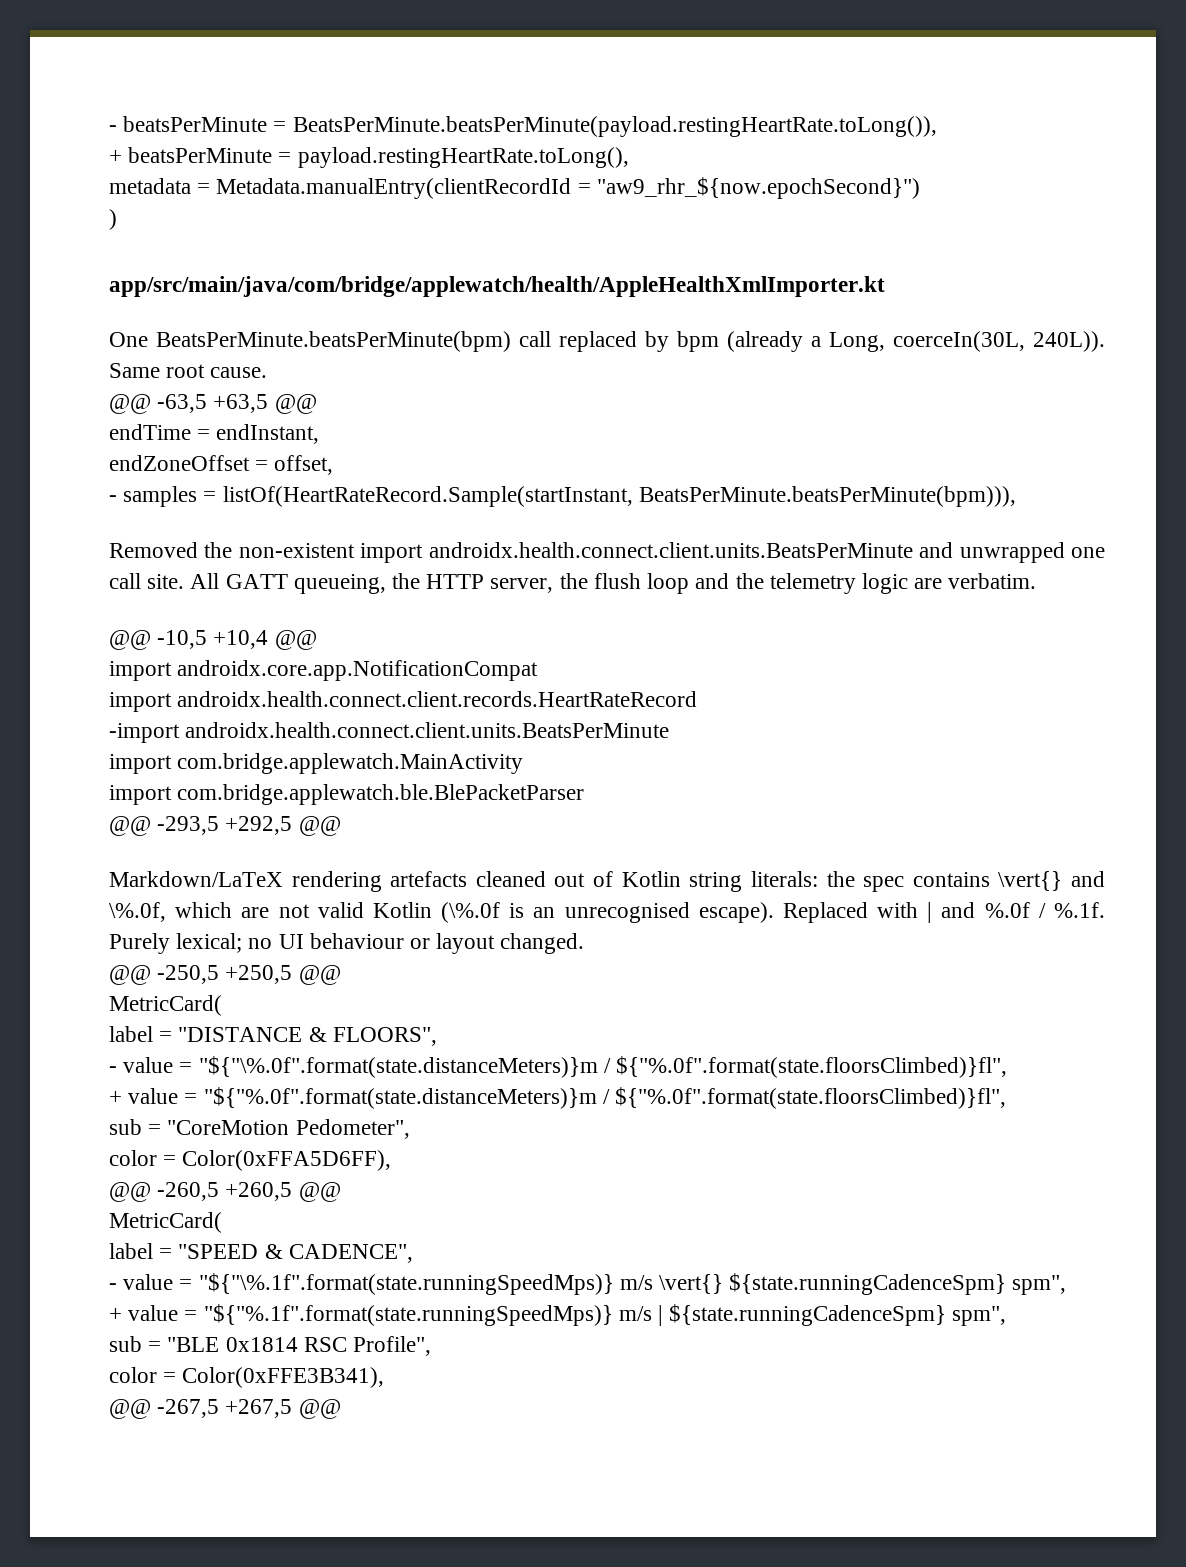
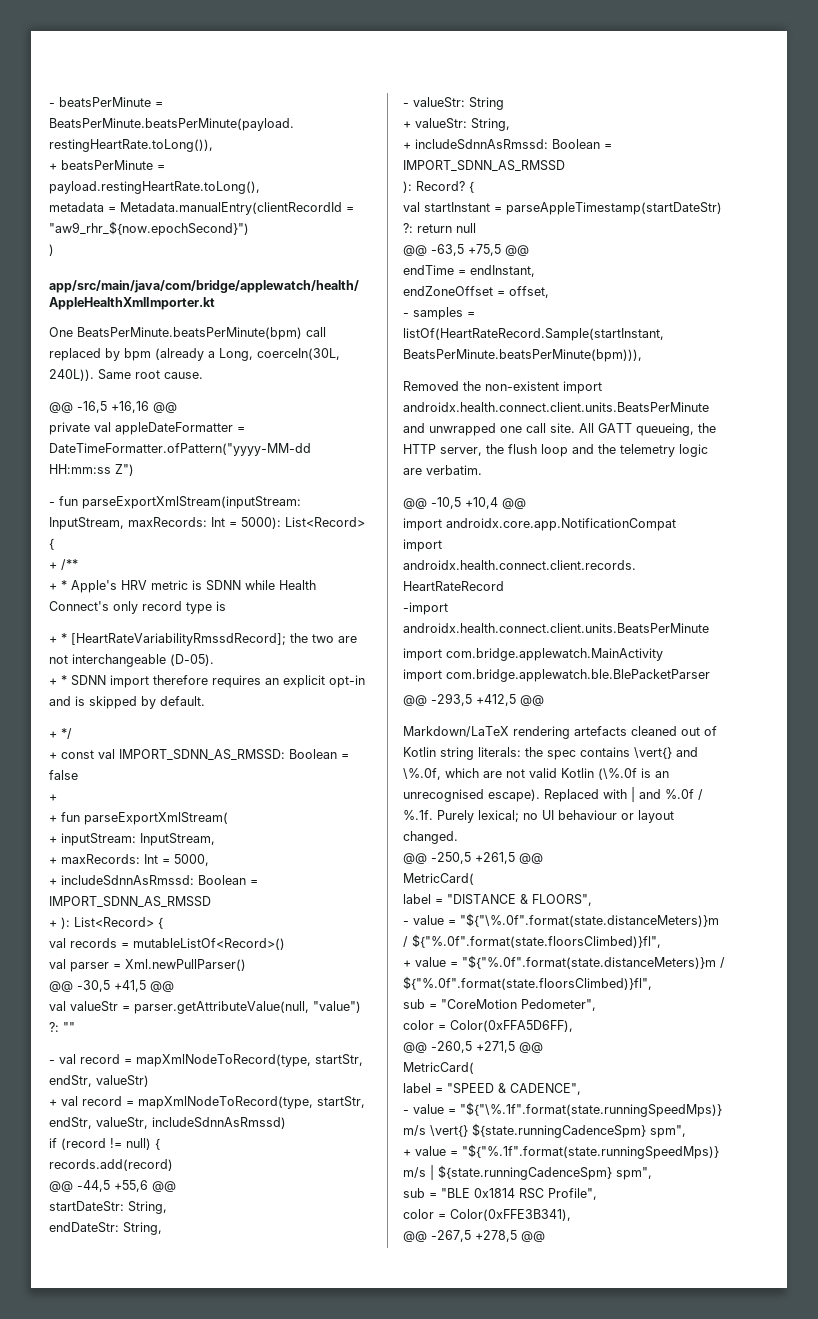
+ @@ -16,5 +16,16 @@
+ private val appleDateFormatter = DateTimeFormatter.ofPattern("yyyy-MM-dd HH:mm:ss Z")
+ - fun parseExportXmlStream(inputStream: InputStream, maxRecords: Int = 5000): List<Record> {
+ + /**
+ + * Apple's HRV metric is SDNN while Health Connect's only record type is
+ + * [HeartRateVariabilityRmssdRecord]; the two are not interchangeable (D-05).
+ + * SDNN import therefore requires an explicit opt-in and is skipped by default.
+ + */
+ + const val IMPORT_SDNN_AS_RMSSD: Boolean = false
+ +
+ + fun parseExportXmlStream(
+ + inputStream: InputStream,
+ + maxRecords: Int = 5000,
+ + includeSdnnAsRmssd: Boolean = IMPORT_SDNN_AS_RMSSD
+ + ): List<Record> {
+ val records = mutableListOf<Record>()
+ val parser = Xml.newPullParser()
+ @@ -30,5 +41,5 @@
+ val valueStr = parser.getAttributeValue(null, "value") ?: ""
+ - val record = mapXmlNodeToRecord(type, startStr, endStr, valueStr)
+ + val record = mapXmlNodeToRecord(type, startStr, endStr, valueStr, includeSdnnAsRmssd)
+ if (record != null) {
+ records.add(record)
+ @@ -44,5 +55,6 @@
+ startDateStr: String,
+ endDateStr: String,
+ - valueStr: String
+ + valueStr: String,
+ + includeSdnnAsRmssd: Boolean = IMPORT_SDNN_AS_RMSSD
+ ): Record? {
+ val startInstant = parseAppleTimestamp(startDateStr) ?: return null
- @@ -63,5 +63,5 @@
+ @@ -63,5 +75,5 @@
- @@ -293,5 +292,5 @@
+ @@ -293,5 +412,5 @@
- @@ -250,5 +250,5 @@
+ @@ -250,5 +261,5 @@
- @@ -260,5 +260,5 @@
+ @@ -260,5 +271,5 @@
- @@ -267,5 +267,5 @@
+ @@ -267,5 +278,5 @@

